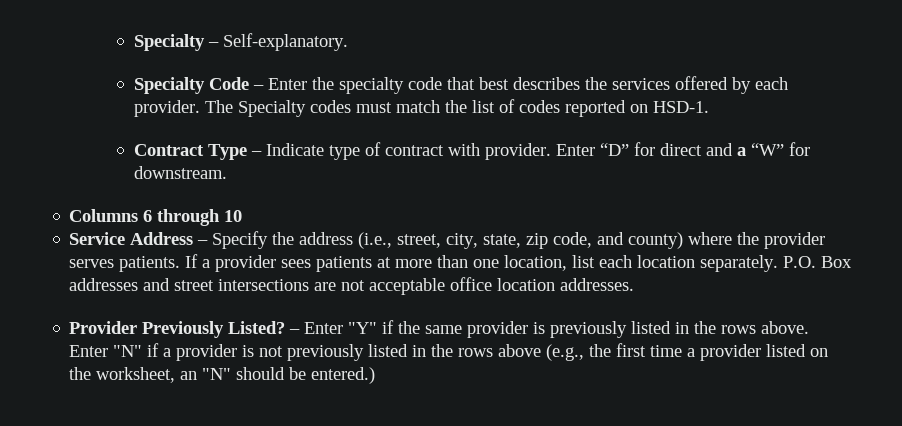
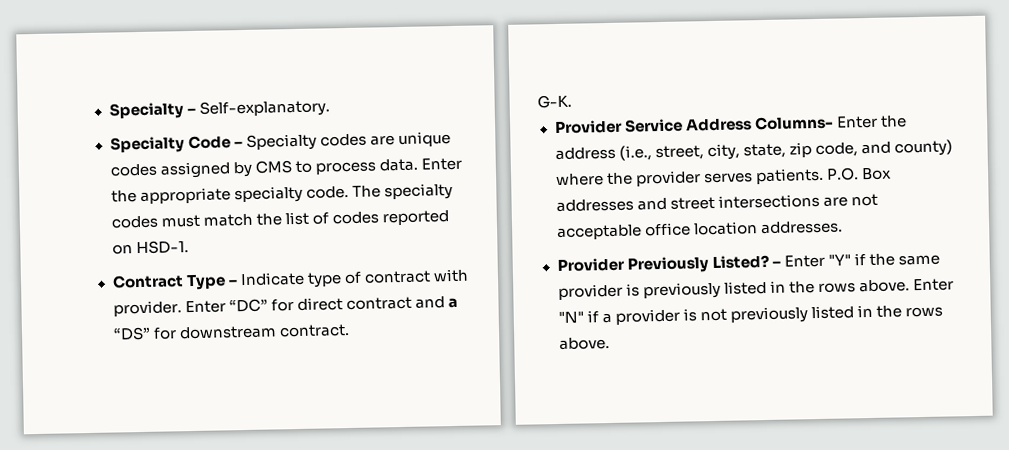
- Specialty Code – Enter the specialty code that best describes the services offered by each provider. The Specialty codes must match the list of codes reported on HSD-1.
+ Specialty Code – Specialty codes are unique codes assigned by CMS to process data. Enter the appropriate specialty code. The specialty codes must match the list of codes reported on HSD-1.
- Enter “D” for direct and a “W” for downstream.
- Columns 6 through 10
- Service Address – Specify the address (i.e., street, city, state, zip code, and county) where the provider serves patients.
+ Enter “DC” for direct contract and a “DS” for downstream contract.
+ G-K.
+ Provider Service Address Columns- Enter the address (i.e., street, city, state, zip code, and county) where the provider serves patients.
- If a provider sees patients at more than one location, list each location separately.
- Enter "N" if a provider is not previously listed in the rows above (e.g., the first time a provider listed on the worksheet, an "N" should be entered.)
+ Enter "N" if a provider is not previously listed in the rows above.

